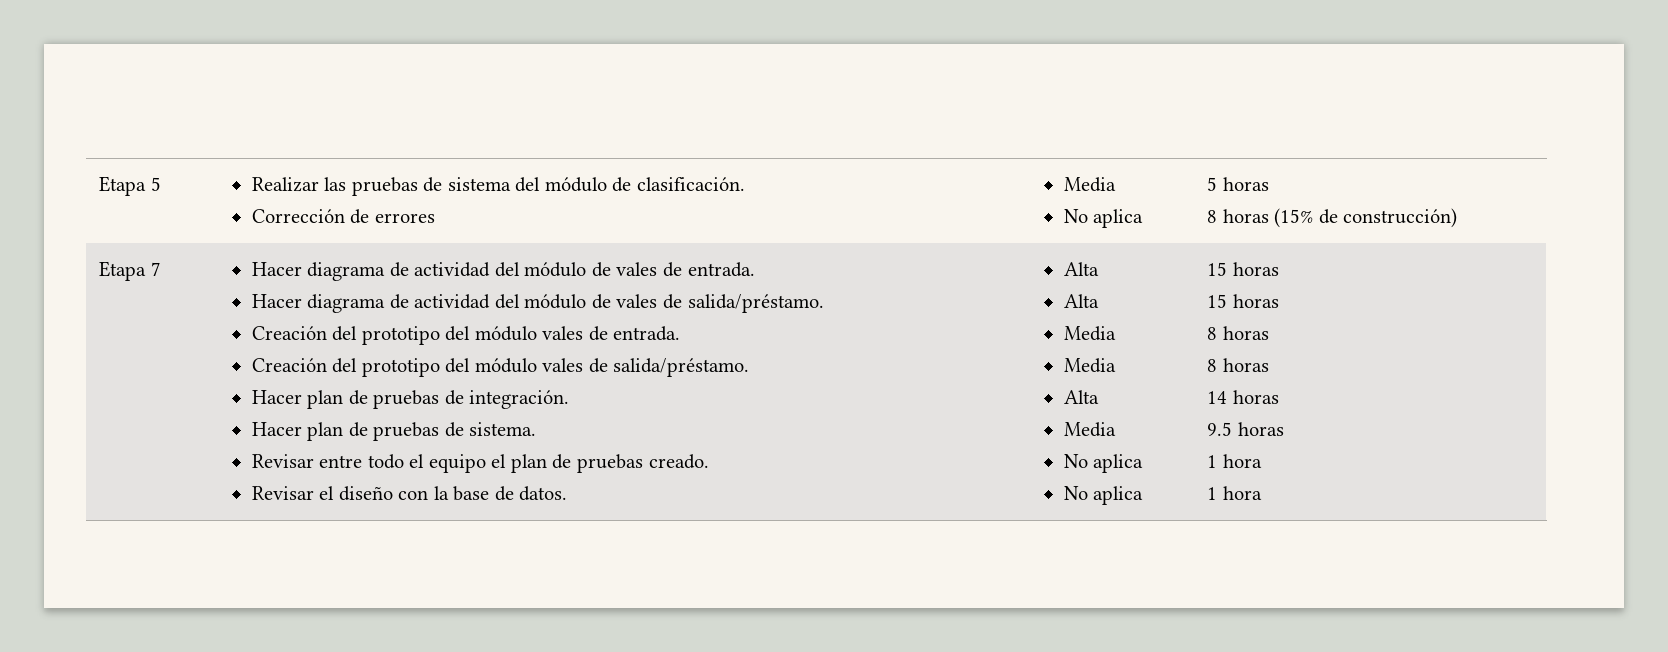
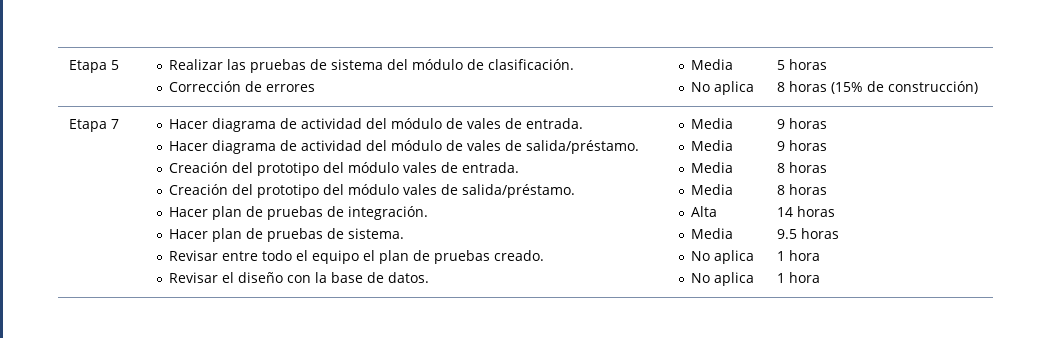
- Revisar el diseño con la base de datos. | Alta
- Alta
+ Revisar el diseño con la base de datos. | Media
+ Media
- No aplica | 15 horas
- 15 horas
+ No aplica | 9 horas
+ 9 horas

